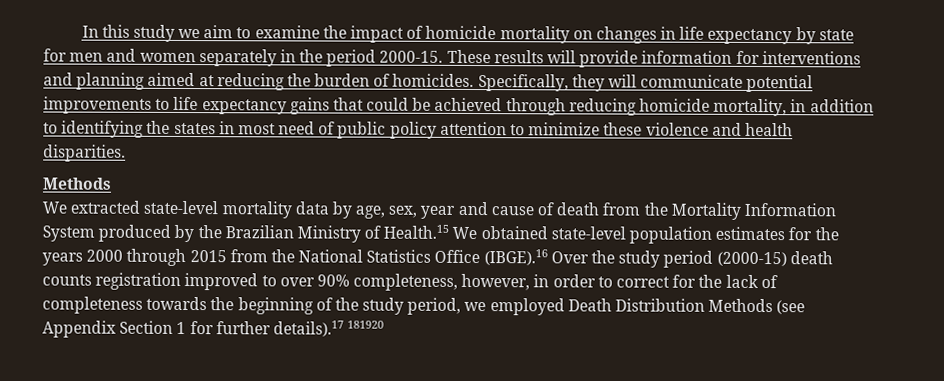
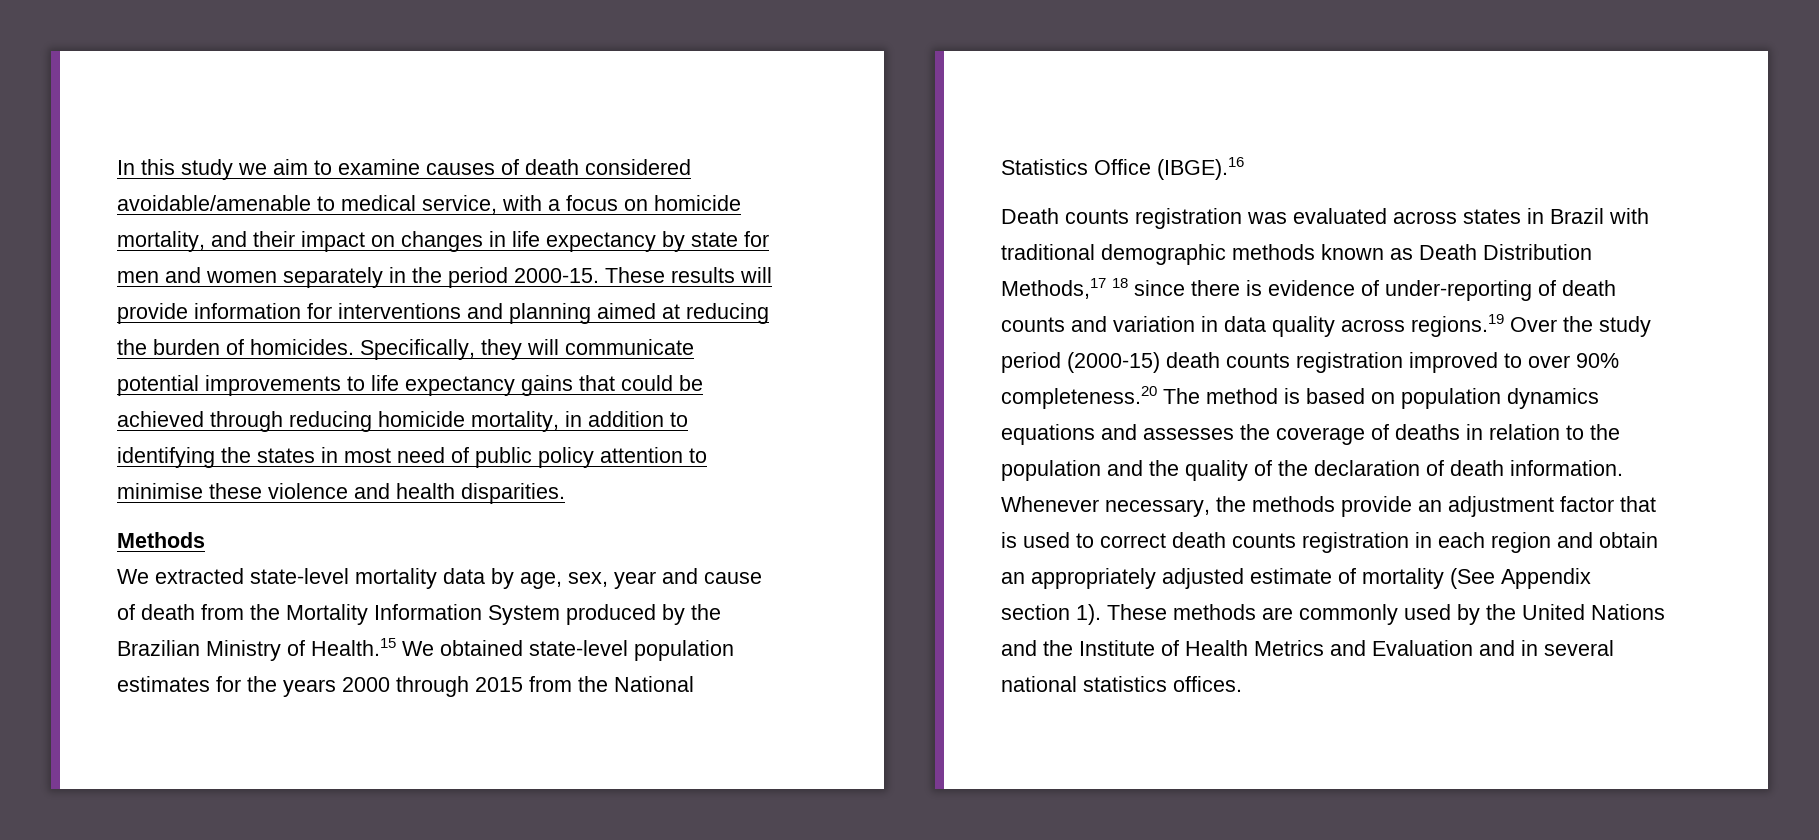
- In this study we aim to examine the impact of homicide mortality on changes in life expectancy by state for men and women separately in the period 2000-15.
+ In this study we aim to examine causes of death considered avoidable/amenable to medical service, with a focus on homicide mortality, and their impact on changes in life expectancy by state for men and women separately in the period 2000-15.
- Specifically, they will communicate potential improvements to life expectancy gains that could be achieved through reducing homicide mortality, in addition to identifying the states in most need of public policy attention to minimize these violence and health disparities.
+ Specifically, they will communicate potential improvements to life expectancy gains that could be achieved through reducing homicide mortality, in addition to identifying the states in most need of public policy attention to minimise these violence and health disparities.
- We extracted state-level mortality data by age, sex, year and cause of death from the Mortality Information System produced by the Brazilian Ministry of Health.15 We obtained state-level population estimates for the years 2000 through 2015 from the National Statistics Office (IBGE).16 Over the study period (2000-15) death counts registration improved to over 90% completeness, however, in order to correct for the lack of completeness towards the beginning of the study period, we employed Death Distribution Methods (see Appendix Section 1 for further details).17 181920
+ We extracted state-level mortality data by age, sex, year and cause of death from the Mortality Information System produced by the Brazilian Ministry of Health.15 We obtained state-level population estimates for the years 2000 through 2015 from the National Statistics Office (IBGE).16
+ Death counts registration was evaluated across states in Brazil with traditional demographic methods known as Death Distribution Methods,17 18 since there is evidence of under-reporting of death counts and variation in data quality across regions.19 Over the study period (2000-15) death counts registration improved to over 90% completeness.20 The method is based on population dynamics equations and assesses the coverage of deaths in relation to the population and the quality of the declaration of death information. Whenever necessary, the methods provide an adjustment factor that is used to correct death counts registration in each region and obtain an appropriately adjusted estimate of mortality (See Appendix section 1). These methods are commonly used by the United Nations and the Institute of Health Metrics and Evaluation and in several national statistics offices.

